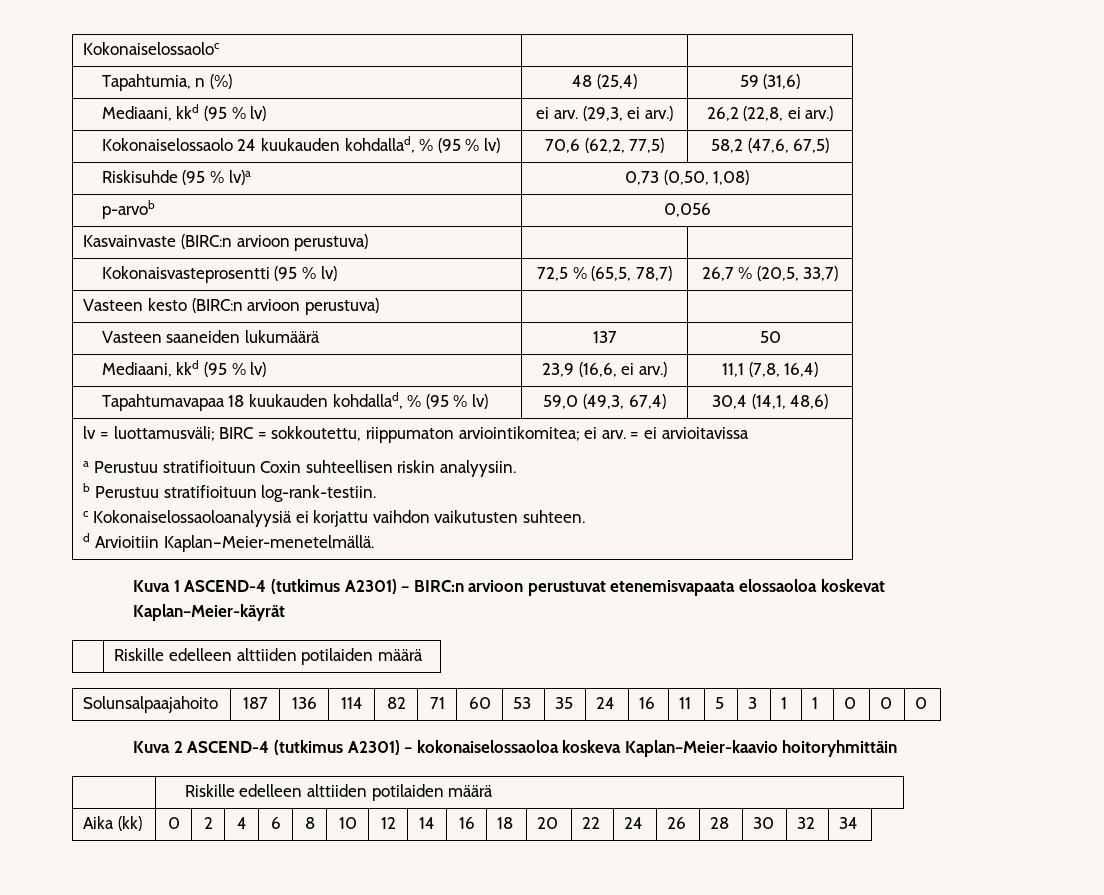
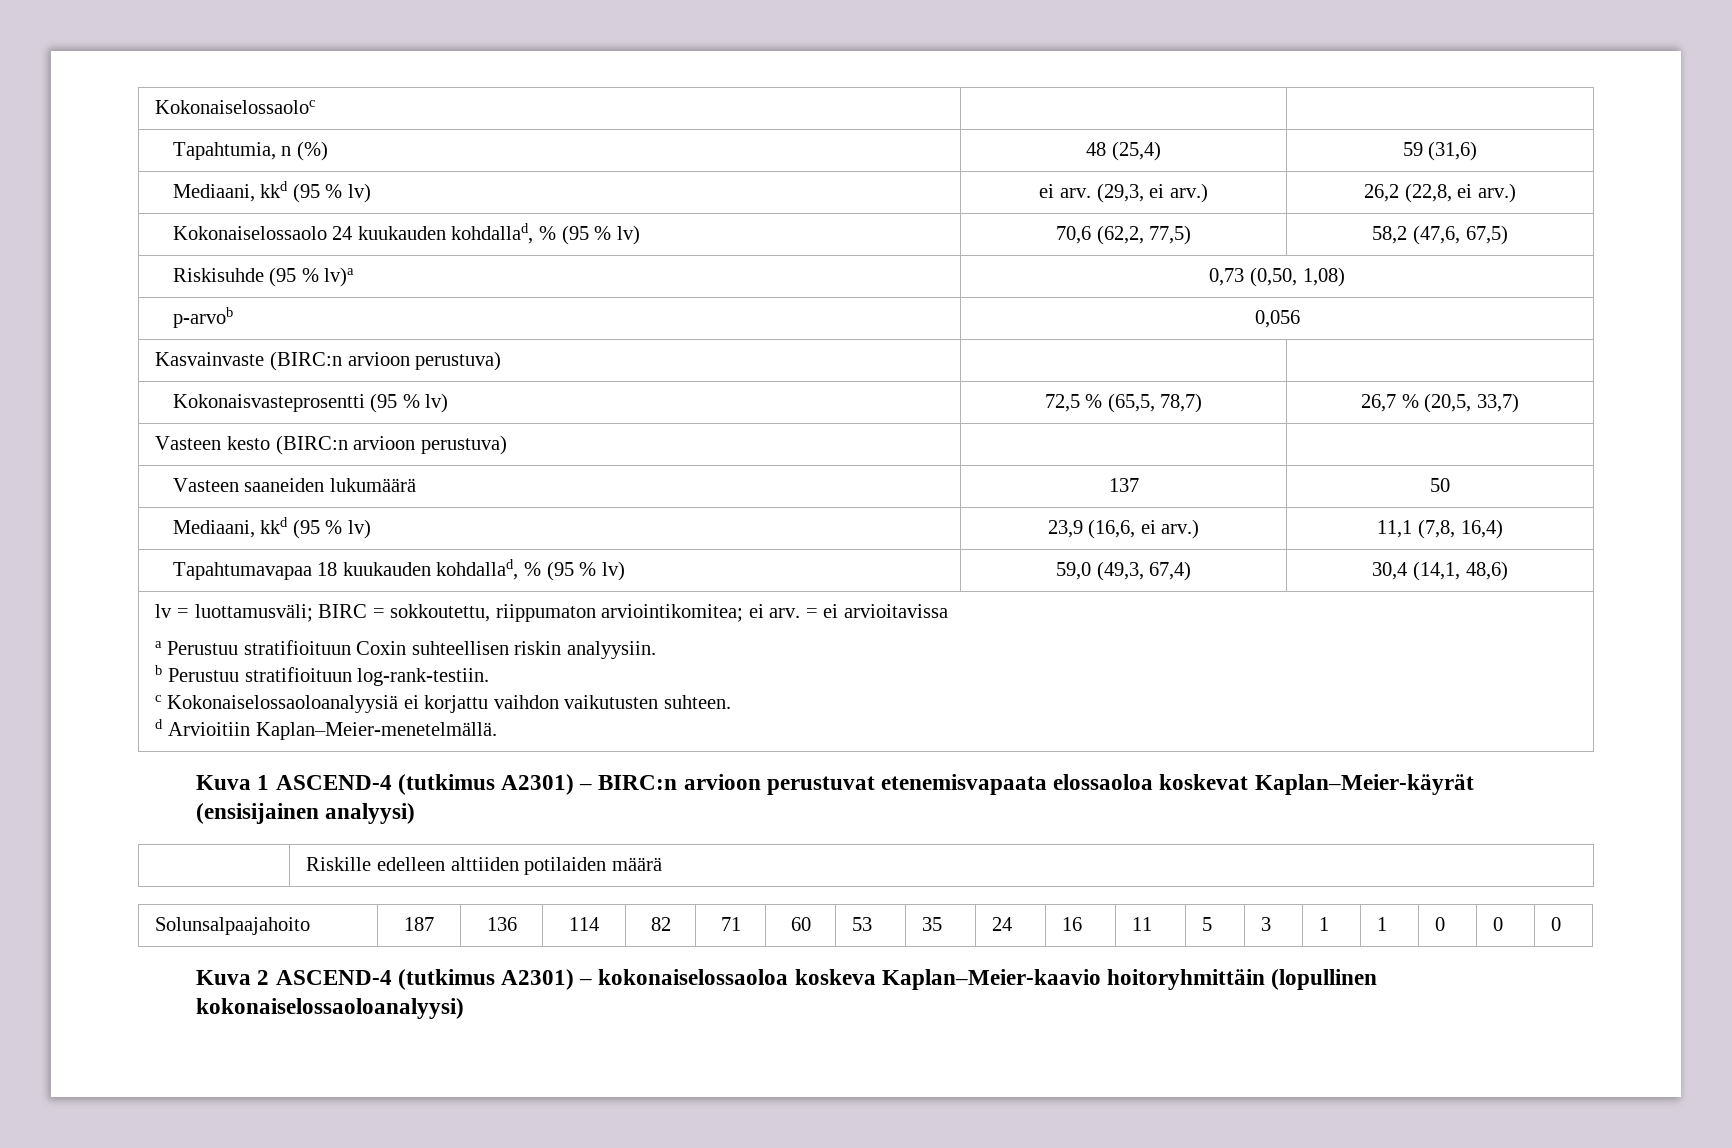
- Kuva 1 ASCEND-4 (tutkimus A2301) – BIRC:n arvioon perustuvat etenemisvapaata elossaoloa koskevat Kaplan–Meier-käyrät
+ Kuva 1 ASCEND-4 (tutkimus A2301) – BIRC:n arvioon perustuvat etenemisvapaata elossaoloa koskevat Kaplan–Meier-käyrät (ensisijainen analyysi)
- Kuva 2 ASCEND-4 (tutkimus A2301) – kokonaiselossaoloa koskeva Kaplan–Meier-kaavio hoitoryhmittäin
- | Riskille edelleen alttiiden potilaiden määrä
- Aika (kk) | 0 | 2 | 4 | 6 | 8 | 10 | 12 | 14 | 16 | 18 | 20 | 22 | 24 | 26 | 28 | 30 | 32 | 34
+ Kuva 2 ASCEND-4 (tutkimus A2301) – kokonaiselossaoloa koskeva Kaplan–Meier-kaavio hoitoryhmittäin (lopullinen kokonaiselossaoloanalyysi)

